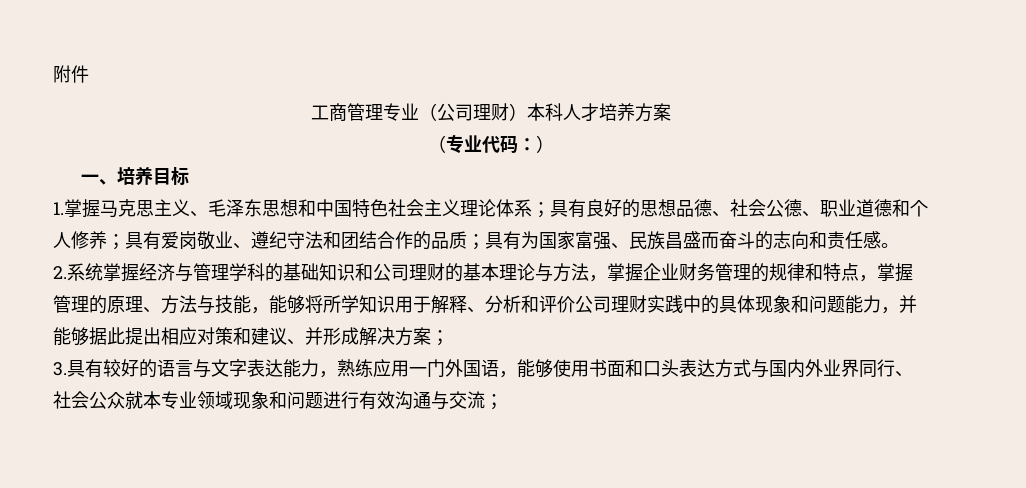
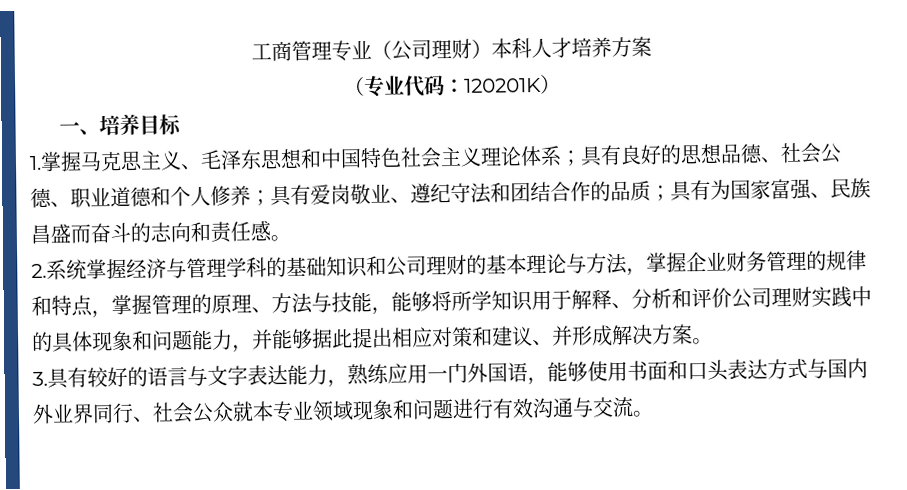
- 附件
- （专业代码：）
+ （专业代码：120201K）
- 2.系统掌握经济与管理学科的基础知识和公司理财的基本理论与方法，掌握企业财务管理的规律和特点，掌握管理的原理、方法与技能，能够将所学知识用于解释、分析和评价公司理财实践中的具体现象和问题能力，并能够据此提出相应对策和建议、并形成解决方案；
+ 2.系统掌握经济与管理学科的基础知识和公司理财的基本理论与方法，掌握企业财务管理的规律和特点，掌握管理的原理、方法与技能，能够将所学知识用于解释、分析和评价公司理财实践中的具体现象和问题能力，并能够据此提出相应对策和建议、并形成解决方案。
- 3.具有较好的语言与文字表达能力，熟练应用一门外国语，能够使用书面和口头表达方式与国内外业界同行、社会公众就本专业领域现象和问题进行有效沟通与交流；
+ 3.具有较好的语言与文字表达能力，熟练应用一门外国语，能够使用书面和口头表达方式与国内外业界同行、社会公众就本专业领域现象和问题进行有效沟通与交流。

